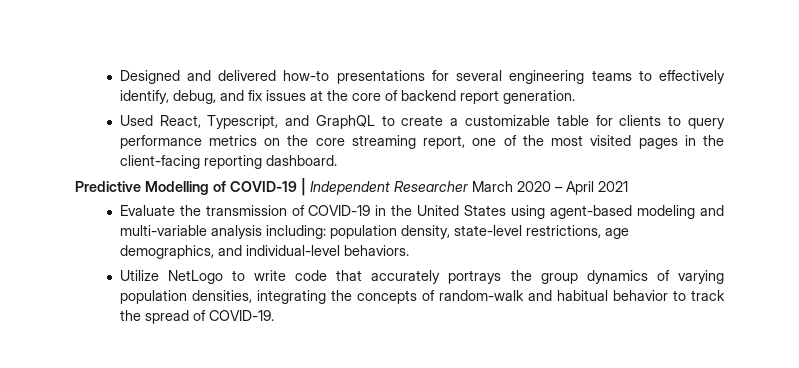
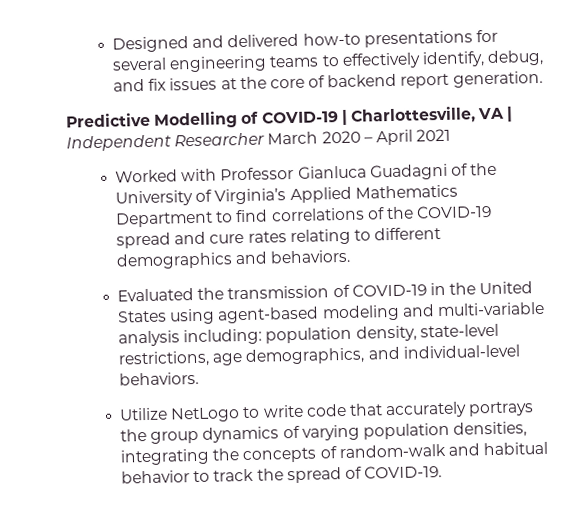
- Used React, Typescript, and GraphQL to create a customizable table for clients to query performance metrics on the core streaming report, one of the most visited pages in the client-facing reporting dashboard.
- Predictive Modelling of COVID-19 | Independent Researcher March 2020 – April 2021
+ Predictive Modelling of COVID-19 | Charlottesville, VA | Independent Researcher March 2020 – April 2021
- Evaluate the transmission of COVID-19 in the United States using agent-based modeling and multi-variable analysis including: population density, state-level restrictions, age demographics, and individual-level behaviors.
+ Worked with Professor Gianluca Guadagni of the University of Virginia’s Applied Mathematics Department to find correlations of the COVID-19 spread and cure rates relating to different demographics and behaviors.
+ Evaluated the transmission of COVID-19 in the United States using agent-based modeling and multi-variable analysis including: population density, state-level restrictions, age demographics, and individual-level behaviors.

